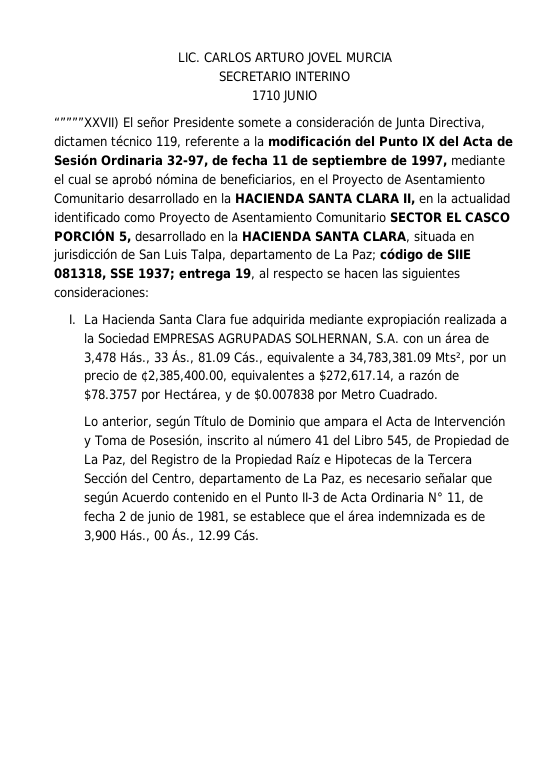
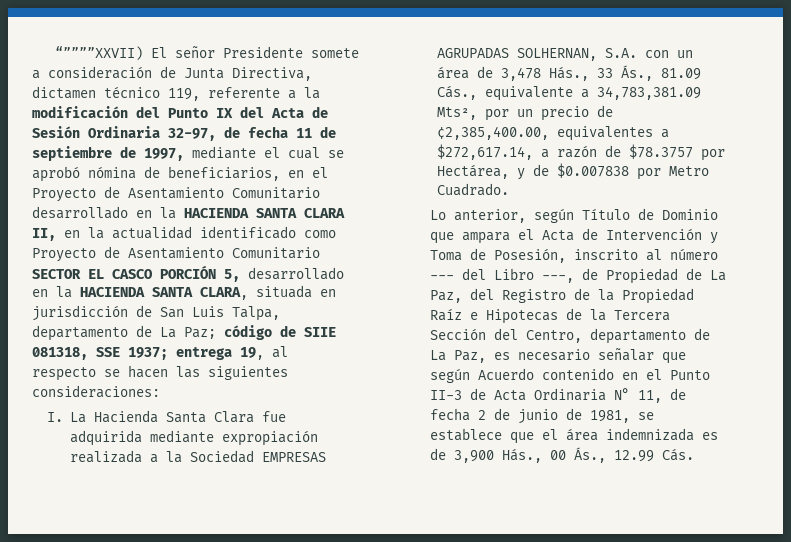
- LIC. CARLOS ARTURO JOVEL MURCIA
- SECRETARIO INTERINO
- 1710 JUNIO
- Lo anterior, según Título de Dominio que ampara el Acta de Intervención y Toma de Posesión, inscrito al número 41 del Libro 545, de Propiedad de La Paz, del Registro de la Propiedad Raíz e Hipotecas de la Tercera Sección del Centro, departamento de La Paz, es necesario señalar que según Acuerdo contenido en el Punto II-3 de Acta Ordinaria N° 11, de fecha 2 de junio de 1981, se establece que el área indemnizada es de 3,900 Hás., 00 Ás., 12.99 Cás.
+ Lo anterior, según Título de Dominio que ampara el Acta de Intervención y Toma de Posesión, inscrito al número --- del Libro ---, de Propiedad de La Paz, del Registro de la Propiedad Raíz e Hipotecas de la Tercera Sección del Centro, departamento de La Paz, es necesario señalar que según Acuerdo contenido en el Punto II-3 de Acta Ordinaria N° 11, de fecha 2 de junio de 1981, se establece que el área indemnizada es de 3,900 Hás., 00 Ás., 12.99 Cás.

